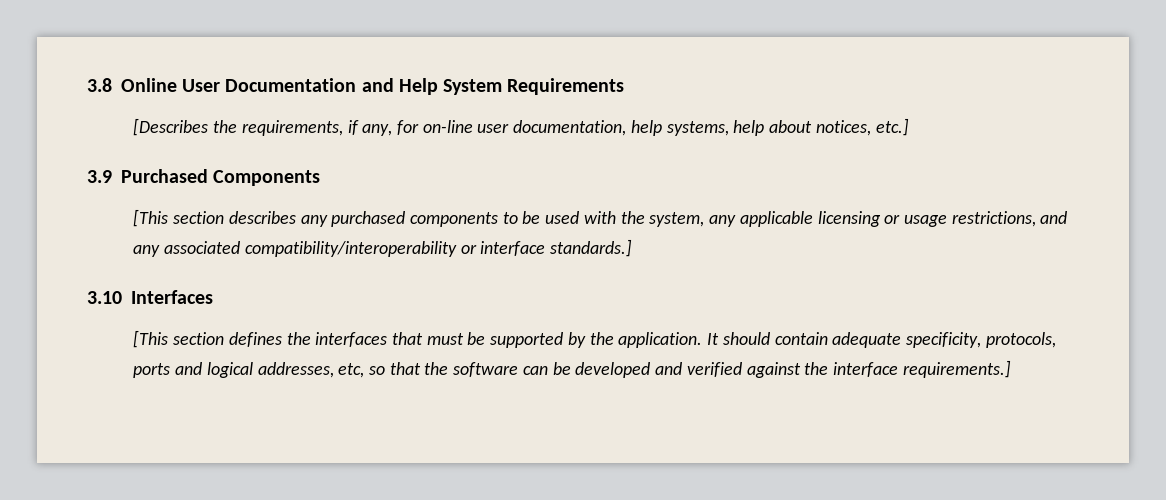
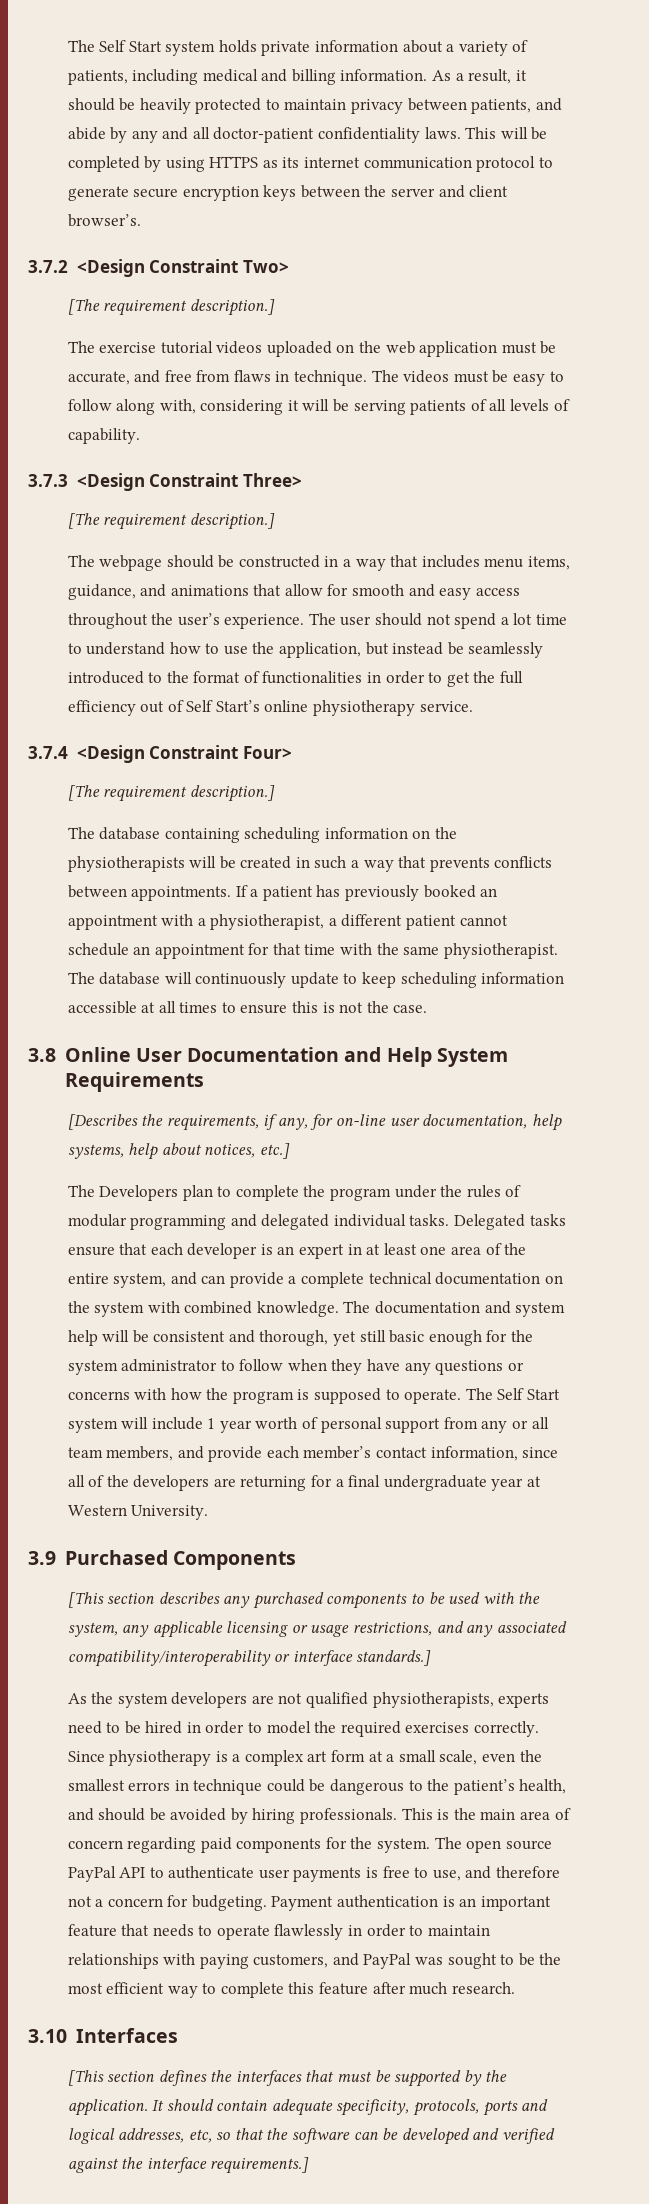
+ The Self Start system holds private information about a variety of patients, including medical and billing information. As a result, it should be heavily protected to maintain privacy between patients, and abide by any and all doctor-patient confidentiality laws. This will be completed by using HTTPS as its internet communication protocol to generate secure encryption keys between the server and client browser’s.
+ 3.7.2 <Design Constraint Two>
+ [The requirement description.]
+ The exercise tutorial videos uploaded on the web application must be accurate, and free from flaws in technique. The videos must be easy to follow along with, considering it will be serving patients of all levels of capability.
+ 3.7.3 <Design Constraint Three>
+ [The requirement description.]
+ The webpage should be constructed in a way that includes menu items, guidance, and animations that allow for smooth and easy access throughout the user’s experience. The user should not spend a lot time to understand how to use the application, but instead be seamlessly introduced to the format of functionalities in order to get the full efficiency out of Self Start’s online physiotherapy service.
+ 3.7.4 <Design Constraint Four>
+ [The requirement description.]
+ The database containing scheduling information on the physiotherapists will be created in such a way that prevents conflicts between appointments. If a patient has previously booked an appointment with a physiotherapist, a different patient cannot schedule an appointment for that time with the same physiotherapist. The database will continuously update to keep scheduling information accessible at all times to ensure this is not the case.
+ The Developers plan to complete the program under the rules of modular programming and delegated individual tasks. Delegated tasks ensure that each developer is an expert in at least one area of the entire system, and can provide a complete technical documentation on the system with combined knowledge. The documentation and system help will be consistent and thorough, yet still basic enough for the system administrator to follow when they have any questions or concerns with how the program is supposed to operate. The Self Start system will include 1 year worth of personal support from any or all team members, and provide each member’s contact information, since all of the developers are returning for a final undergraduate year at Western University.
+ As the system developers are not qualified physiotherapists, experts need to be hired in order to model the required exercises correctly. Since physiotherapy is a complex art form at a small scale, even the smallest errors in technique could be dangerous to the patient’s health, and should be avoided by hiring professionals. This is the main area of concern regarding paid components for the system. The open source PayPal API to authenticate user payments is free to use, and therefore not a concern for budgeting. Payment authentication is an important feature that needs to operate flawlessly in order to maintain relationships with paying customers, and PayPal was sought to be the most efficient way to complete this feature after much research.

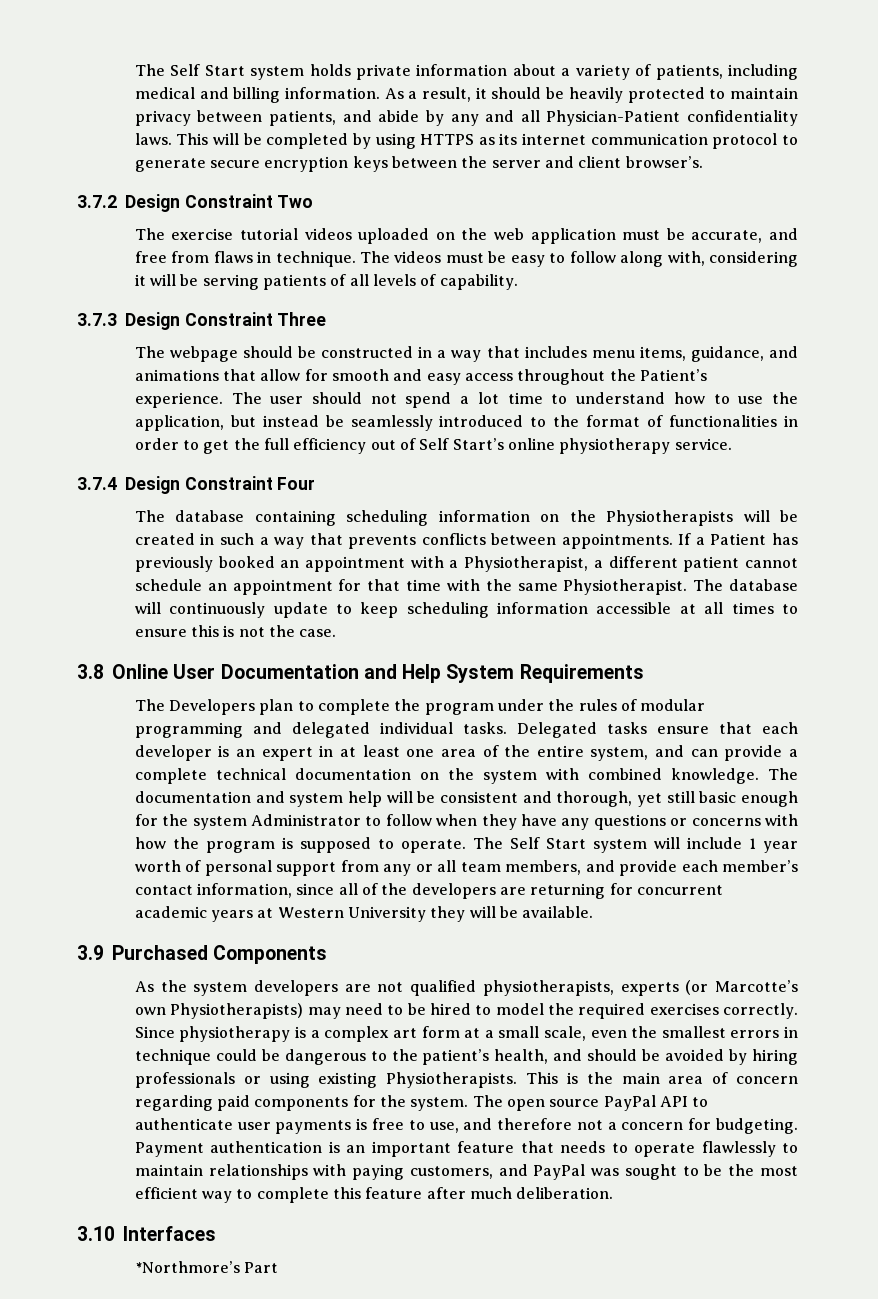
- As a result, it should be heavily protected to maintain privacy between patients, and abide by any and all doctor-patient confidentiality laws.
+ As a result, it should be heavily protected to maintain privacy between patients, and abide by any and all Physician-Patient confidentiality laws.
- 3.7.2 <Design Constraint Two>
- [The requirement description.]
+ 3.7.2 Design Constraint Two
- 3.7.3 <Design Constraint Three>
- [The requirement description.]
+ 3.7.3 Design Constraint Three
- The webpage should be constructed in a way that includes menu items, guidance, and animations that allow for smooth and easy access throughout the user’s experience.
+ The webpage should be constructed in a way that includes menu items, guidance, and animations that allow for smooth and easy access throughout the Patient’s experience.
- 3.7.4 <Design Constraint Four>
- [The requirement description.]
+ 3.7.4 Design Constraint Four
- The database containing scheduling information on the physiotherapists will be created in such a way that prevents conflicts between appointments.
+ The database containing scheduling information on the Physiotherapists will be created in such a way that prevents conflicts between appointments.
- If a patient has previously booked an appointment with a physiotherapist, a different patient cannot schedule an appointment for that time with the same physiotherapist.
+ If a Patient has previously booked an appointment with a Physiotherapist, a different patient cannot schedule an appointment for that time with the same Physiotherapist.
- [Describes the requirements, if any, for on-line user documentation, help systems, help about notices, etc.]
- The documentation and system help will be consistent and thorough, yet still basic enough for the system administrator to follow when they have any questions or concerns with how the program is supposed to operate.
+ The documentation and system help will be consistent and thorough, yet still basic enough for the system Administrator to follow when they have any questions or concerns with how the program is supposed to operate.
- The Self Start system will include 1 year worth of personal support from any or all team members, and provide each member’s contact information, since all of the developers are returning for a final undergraduate year at Western University.
+ The Self Start system will include 1 year worth of personal support from any or all team members, and provide each member’s contact information, since all of the developers are returning for concurrent academic years at Western University they will be available.
  3.9 Purchased Components
- [This section describes any purchased components to be used with the system, any applicable licensing or usage restrictions, and any associated compatibility/interoperability or interface standards.]
- As the system developers are not qualified physiotherapists, experts need to be hired in order to model the required exercises correctly.
+ As the system developers are not qualified physiotherapists, experts (or Marcotte’s own Physiotherapists) may need to be hired to model the required exercises correctly.
- Since physiotherapy is a complex art form at a small scale, even the smallest errors in technique could be dangerous to the patient’s health, and should be avoided by hiring professionals.
+ Since physiotherapy is a complex art form at a small scale, even the smallest errors in technique could be dangerous to the patient’s health, and should be avoided by hiring professionals or using existing Physiotherapists.
- Payment authentication is an important feature that needs to operate flawlessly in order to maintain relationships with paying customers, and PayPal was sought to be the most efficient way to complete this feature after much research.
+ Payment authentication is an important feature that needs to operate flawlessly to maintain relationships with paying customers, and PayPal was sought to be the most efficient way to complete this feature after much deliberation.
- [This section defines the interfaces that must be supported by the application. It should contain adequate specificity, protocols, ports and logical addresses, etc, so that the software can be developed and verified against the interface requirements.]
+ *Northmore’s Part

